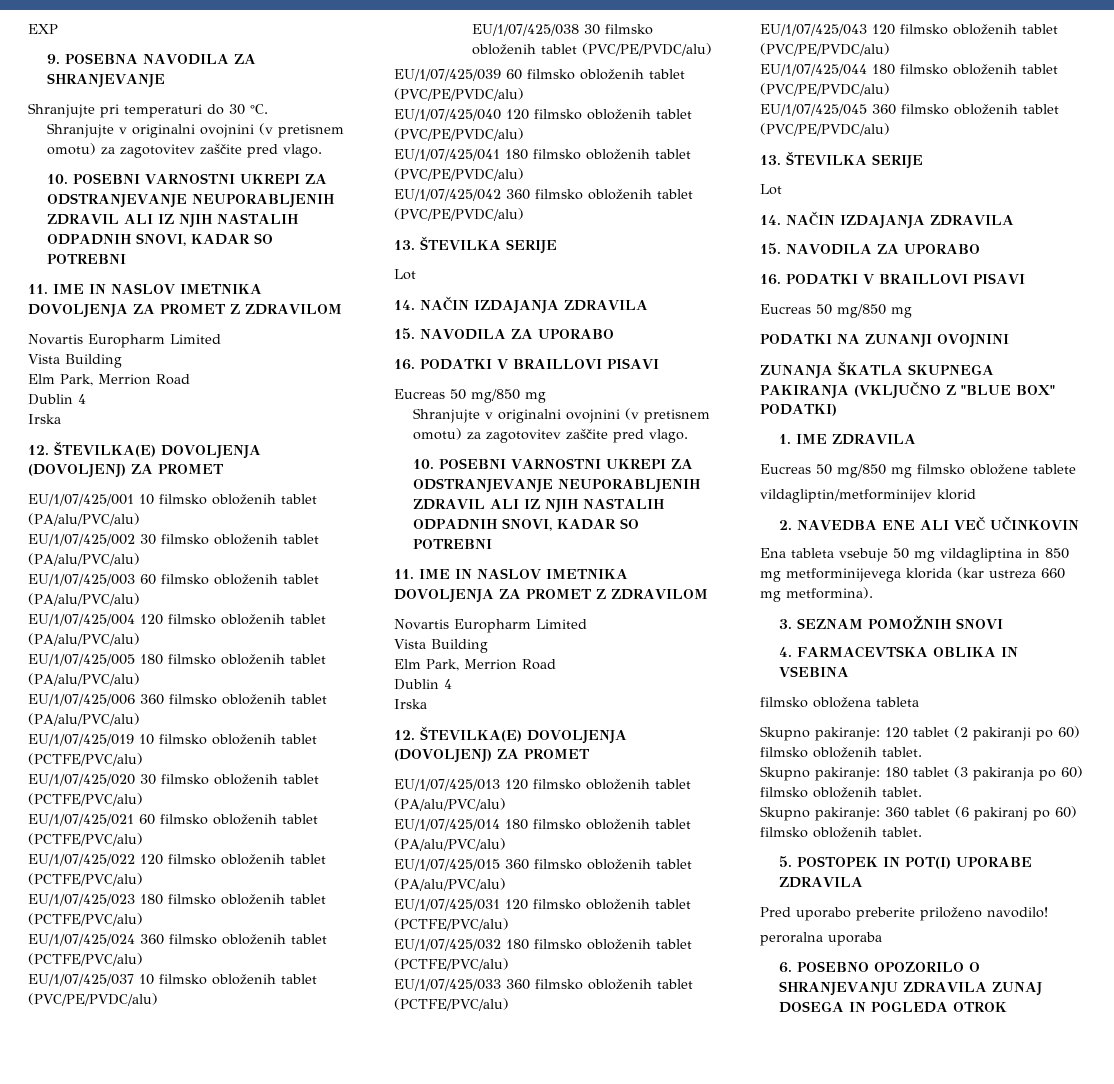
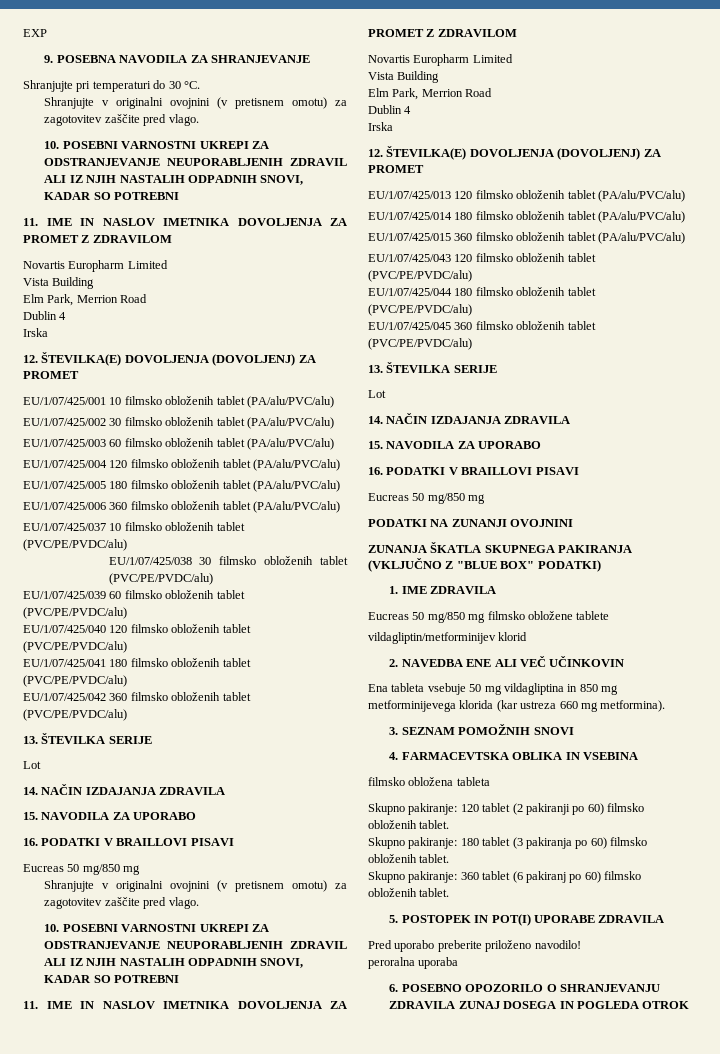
- EU/1/07/425/019 10 filmsko obloženih tablet (PCTFE/PVC/alu)
- EU/1/07/425/020 30 filmsko obloženih tablet (PCTFE/PVC/alu)
- EU/1/07/425/021 60 filmsko obloženih tablet (PCTFE/PVC/alu)
- EU/1/07/425/022 120 filmsko obloženih tablet (PCTFE/PVC/alu)
- EU/1/07/425/023 180 filmsko obloženih tablet (PCTFE/PVC/alu)
- EU/1/07/425/024 360 filmsko obloženih tablet (PCTFE/PVC/alu)
- EU/1/07/425/031 120 filmsko obloženih tablet (PCTFE/PVC/alu)
- EU/1/07/425/032 180 filmsko obloženih tablet (PCTFE/PVC/alu)
- EU/1/07/425/033 360 filmsko obloženih tablet (PCTFE/PVC/alu)

